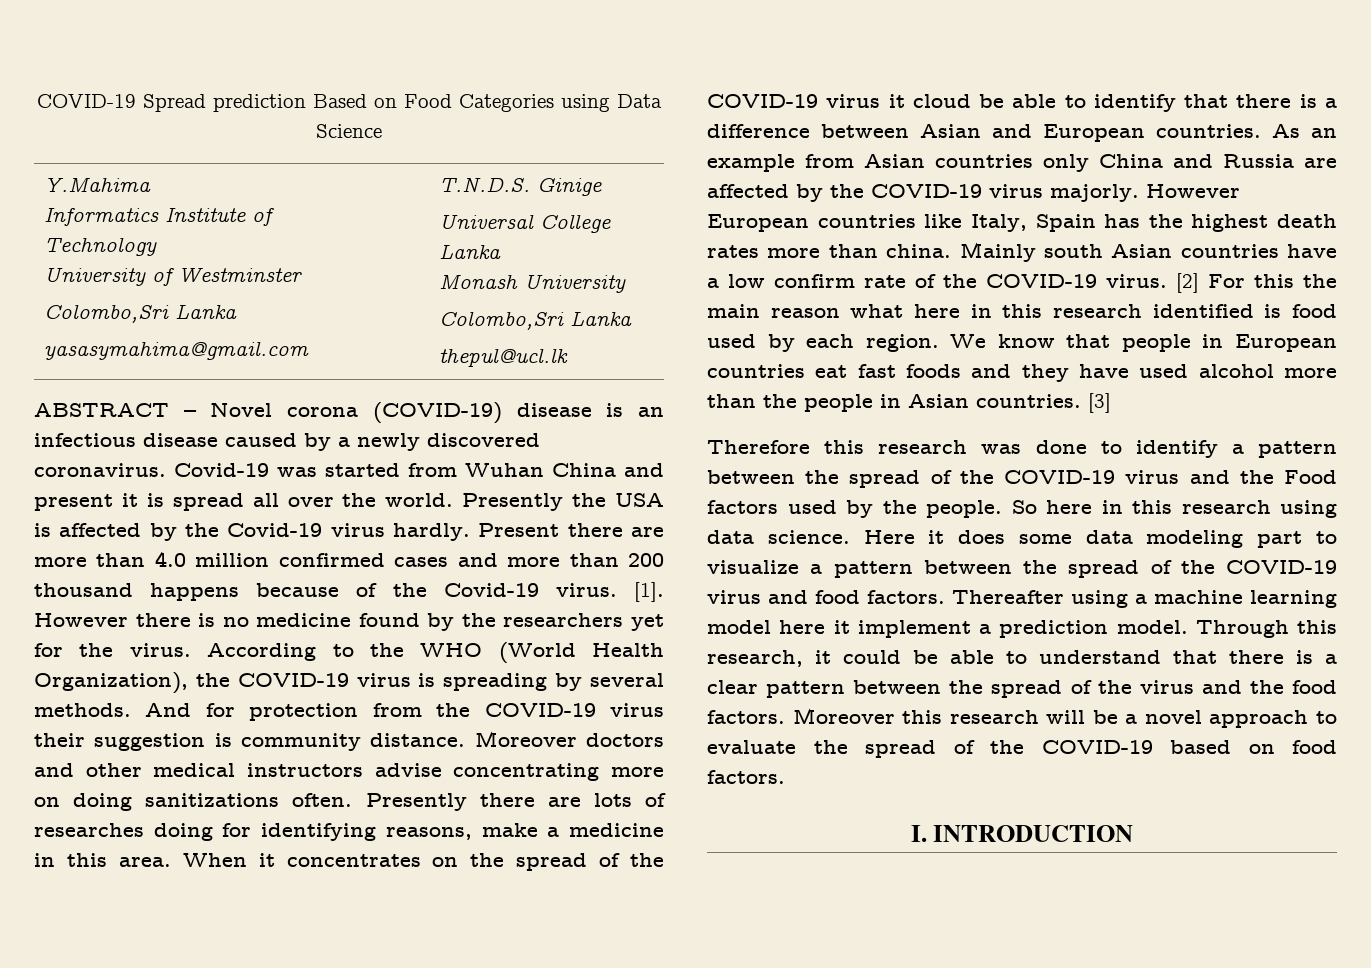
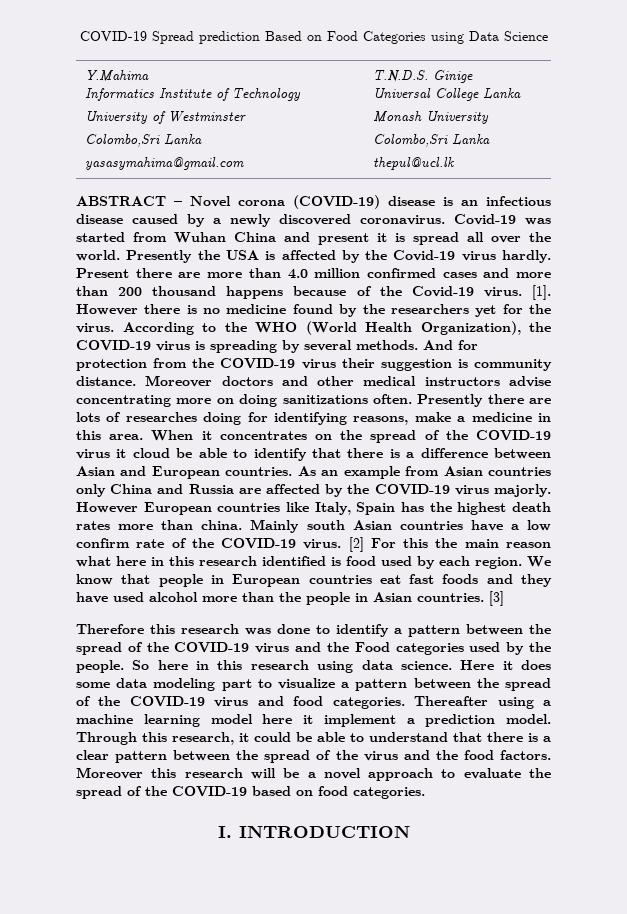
- Therefore this research was done to identify a pattern between the spread of the COVID-19 virus and the Food factors used by the people.
+ Therefore this research was done to identify a pattern between the spread of the COVID-19 virus and the Food categories used by the people.
- Here it does some data modeling part to visualize a pattern between the spread of the COVID-19 virus and food factors.
+ Here it does some data modeling part to visualize a pattern between the spread of the COVID-19 virus and food categories.
- Moreover this research will be a novel approach to evaluate the spread of the COVID-19 based on food factors.
+ Moreover this research will be a novel approach to evaluate the spread of the COVID-19 based on food categories.

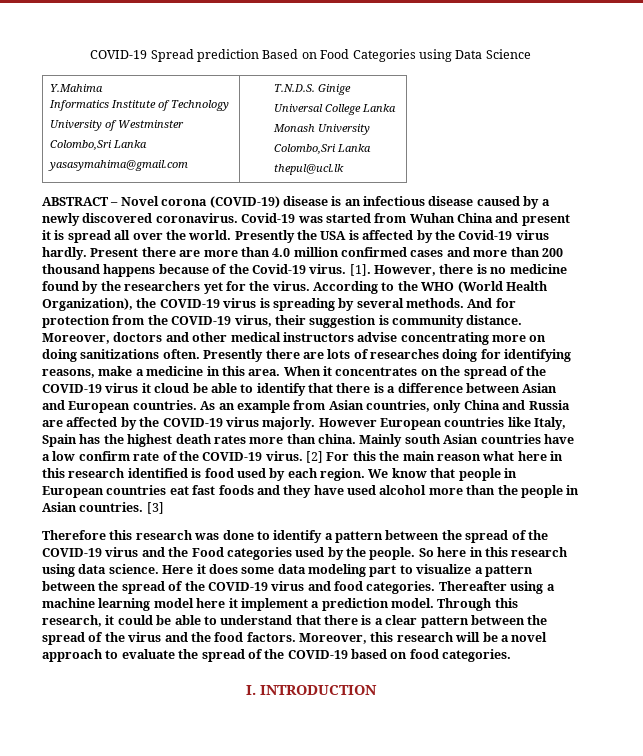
- However there is no medicine found by the researchers yet for the virus.
+ However, there is no medicine found by the researchers yet for the virus.
- And for protection from the COVID-19 virus their suggestion is community distance.
+ And for protection from the COVID-19 virus, their suggestion is community distance.
- Moreover doctors and other medical instructors advise concentrating more on doing sanitizations often.
+ Moreover, doctors and other medical instructors advise concentrating more on doing sanitizations often.
- As an example from Asian countries only China and Russia are affected by the COVID-19 virus majorly.
+ As an example from Asian countries, only China and Russia are affected by the COVID-19 virus majorly.
- Moreover this research will be a novel approach to evaluate the spread of the COVID-19 based on food categories.
+ Moreover, this research will be a novel approach to evaluate the spread of the COVID-19 based on food categories.

